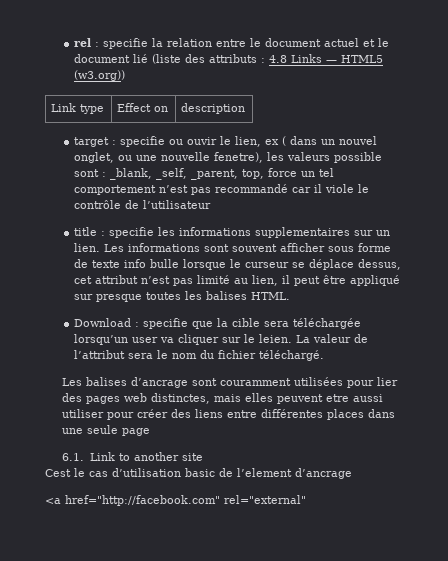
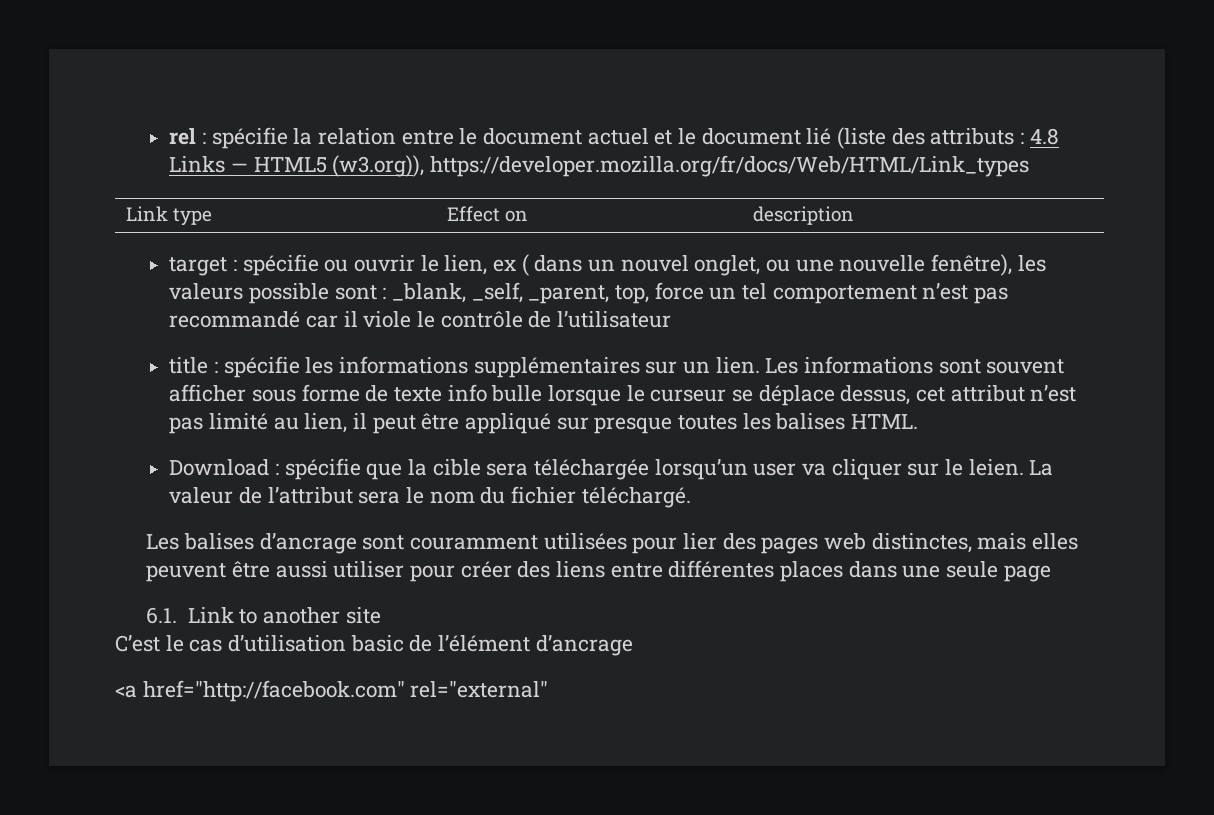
- rel : specifie la relation entre le document actuel et le document lié (liste des attributs : 4.8 Links — HTML5 (w3.org))
+ rel : spécifie la relation entre le document actuel et le document lié (liste des attributs : 4.8 Links — HTML5 (w3.org)), https://developer.mozilla.org/fr/docs/Web/HTML/Link_types
- target : specifie ou ouvir le lien, ex ( dans un nouvel onglet, ou une nouvelle fenetre), les valeurs possible sont : _blank, _self, _parent, top, force un tel comportement n’est pas recommandé car il viole le contrôle de l’utilisateur
+ target : spécifie ou ouvrir le lien, ex ( dans un nouvel onglet, ou une nouvelle fenêtre), les valeurs possible sont : _blank, _self, _parent, top, force un tel comportement n’est pas recommandé car il viole le contrôle de l’utilisateur
- title : specifie les informations supplementaires sur un lien.
+ title : spécifie les informations supplémentaires sur un lien.
- Download : specifie que la cible sera téléchargée lorsqu’un user va cliquer sur le leien.
+ Download : spécifie que la cible sera téléchargée lorsqu’un user va cliquer sur le leien.
- Les balises d’ancrage sont couramment utilisées pour lier des pages web distinctes, mais elles peuvent etre aussi utiliser pour créer des liens entre différentes places dans une seule page
+ Les balises d’ancrage sont couramment utilisées pour lier des pages web distinctes, mais elles peuvent être aussi utiliser pour créer des liens entre différentes places dans une seule page
- Cest le cas d’utilisation basic de l’element d’ancrage
+ C’est le cas d’utilisation basic de l’élément d’ancrage

